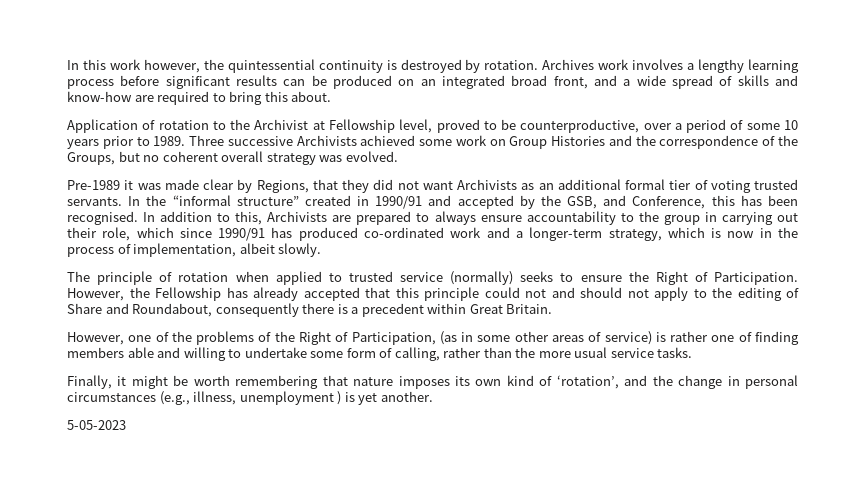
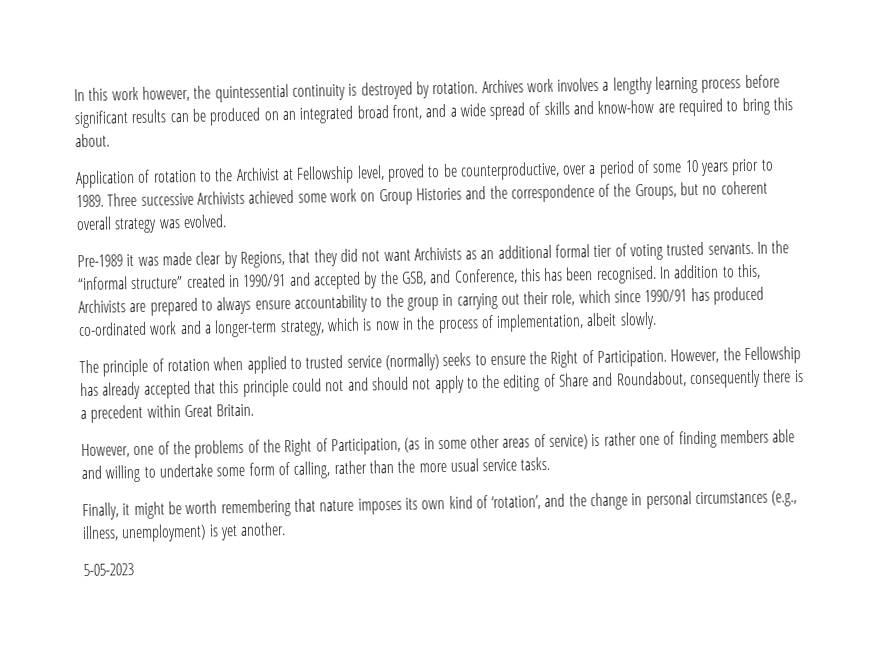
- Finally, it might be worth remembering that nature imposes its own kind of ‘rotation’, and the change in personal circumstances (e.g., illness, unemployment ) is yet another.
+ Finally, it might be worth remembering that nature imposes its own kind of ‘rotation’, and the change in personal circumstances (e.g., illness, unemployment) is yet another.

